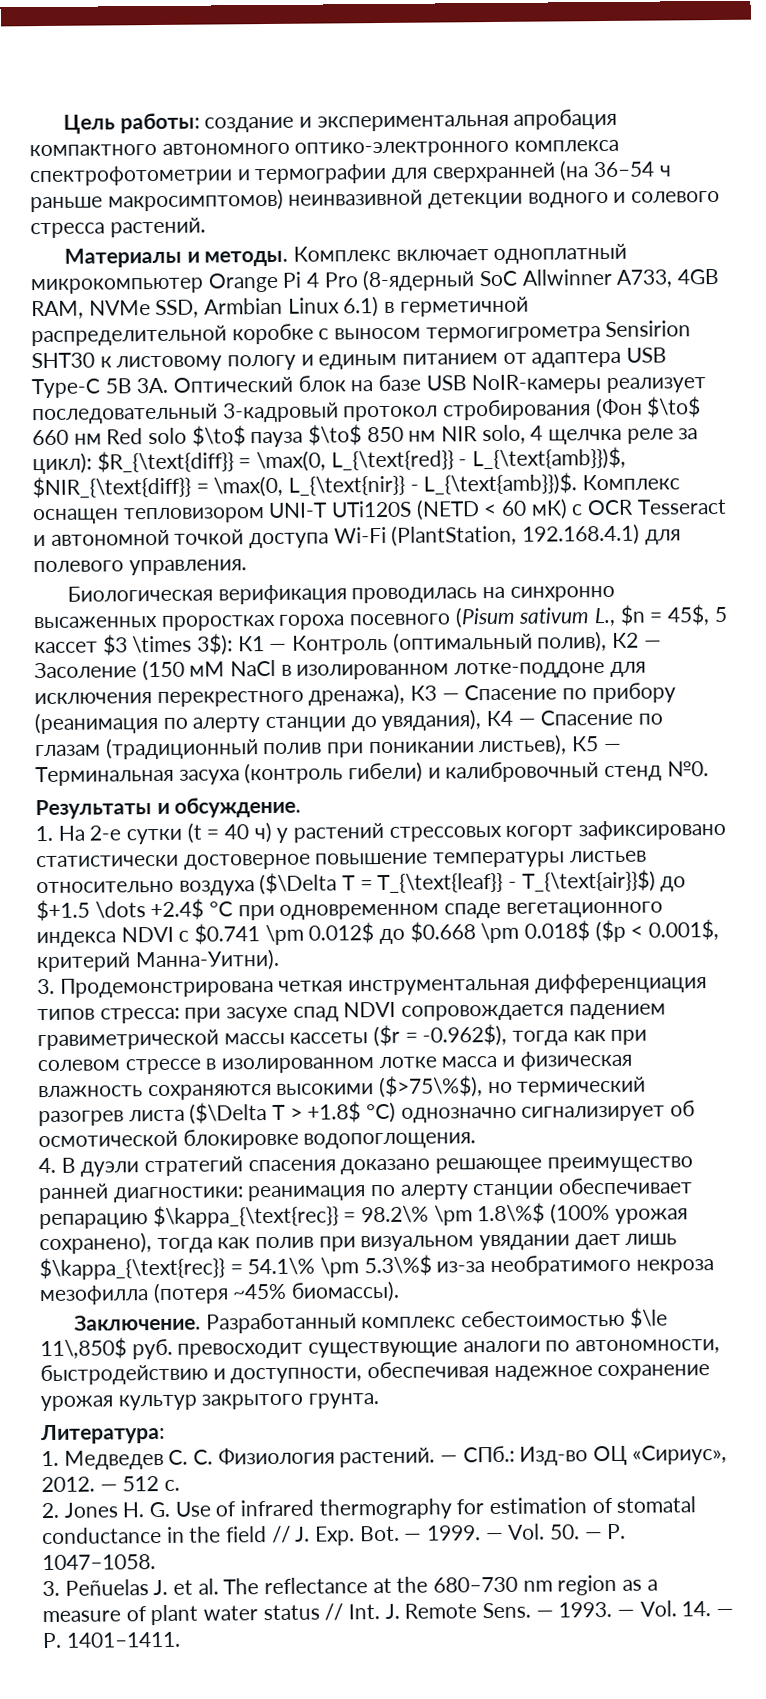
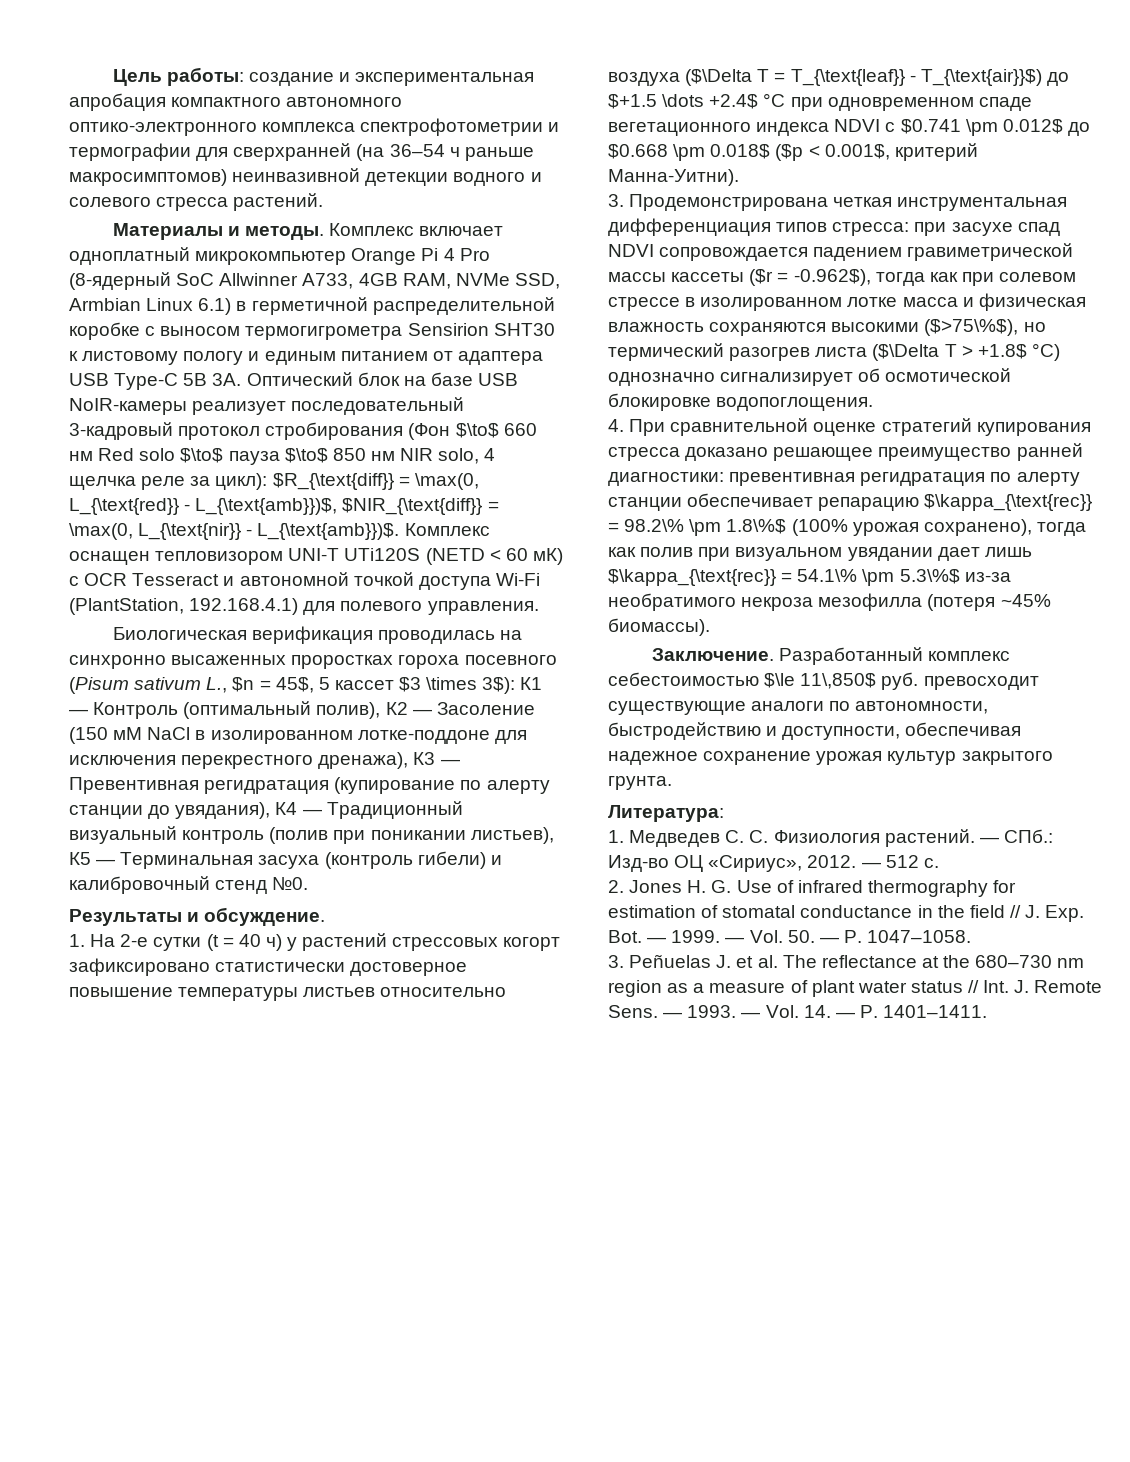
- Биологическая верификация проводилась на синхронно высаженных проростках гороха посевного (Pisum sativum L., $n = 45$, 5 кассет $3 \times 3$): К1 — Контроль (оптимальный полив), К2 — Засоление (150 мМ NaCl в изолированном лотке-поддоне для исключения перекрестного дренажа), К3 — Спасение по прибору (реанимация по алерту станции до увядания), К4 — Спасение по глазам (традиционный полив при поникании листьев), К5 — Терминальная засуха (контроль гибели) и калибровочный стенд №0.
+ Биологическая верификация проводилась на синхронно высаженных проростках гороха посевного (Pisum sativum L., $n = 45$, 5 кассет $3 \times 3$): К1 — Контроль (оптимальный полив), К2 — Засоление (150 мМ NaCl в изолированном лотке-поддоне для исключения перекрестного дренажа), К3 — Превентивная регидратация (купирование по алерту станции до увядания), К4 — Традиционный визуальный контроль (полив при поникании листьев), К5 — Терминальная засуха (контроль гибели) и калибровочный стенд №0.
- 4. В дуэли стратегий спасения доказано решающее преимущество ранней диагностики: реанимация по алерту станции обеспечивает репарацию $\kappa_{\text{rec}} = 98.2\% \pm 1.8\%$ (100% урожая сохранено), тогда как полив при визуальном увядании дает лишь $\kappa_{\text{rec}} = 54.1\% \pm 5.3\%$ из-за необратимого некроза мезофилла (потеря ~45% биомассы).
+ 4. При сравнительной оценке стратегий купирования стресса доказано решающее преимущество ранней диагностики: превентивная регидратация по алерту станции обеспечивает репарацию $\kappa_{\text{rec}} = 98.2\% \pm 1.8\%$ (100% урожая сохранено), тогда как полив при визуальном увядании дает лишь $\kappa_{\text{rec}} = 54.1\% \pm 5.3\%$ из-за необратимого некроза мезофилла (потеря ~45% биомассы).

